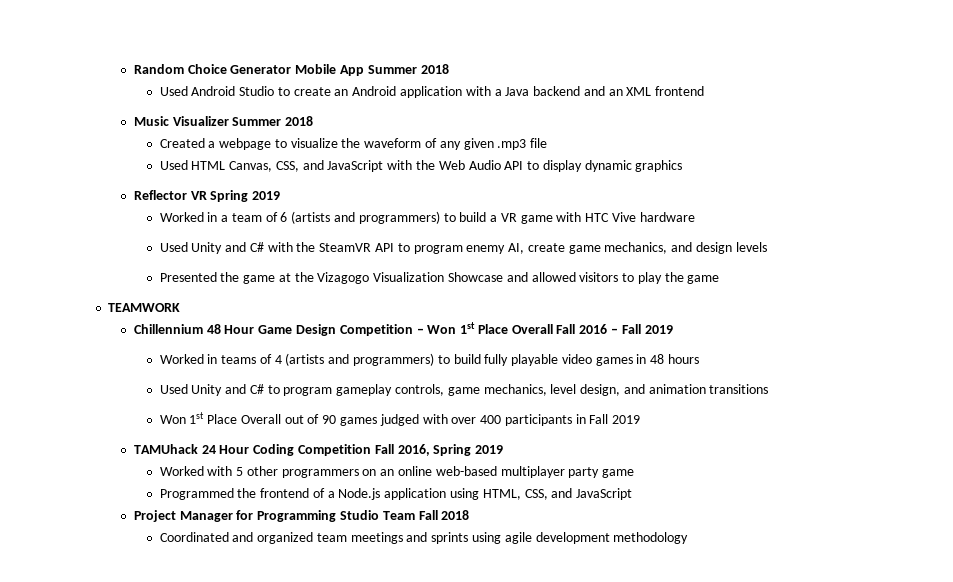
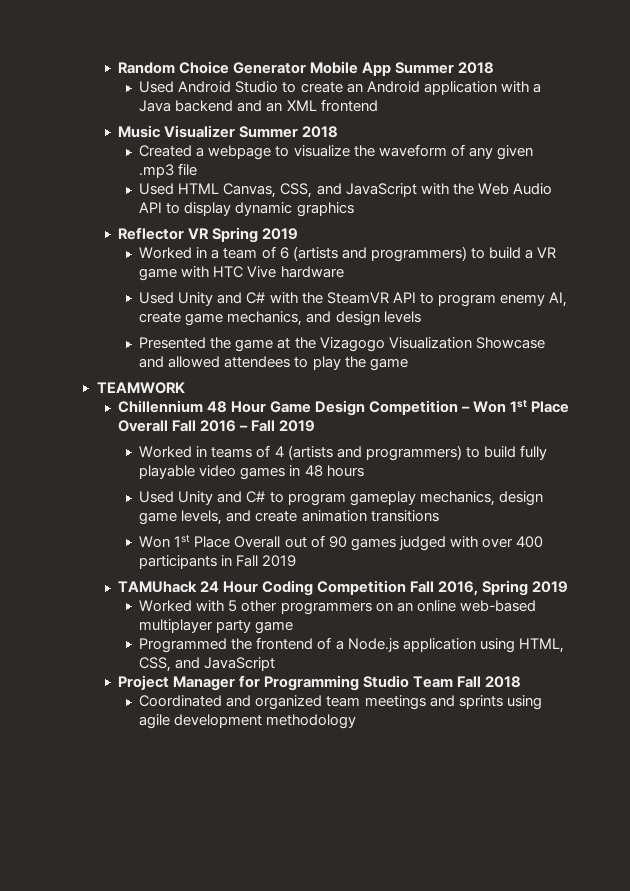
- Presented the game at the Vizagogo Visualization Showcase and allowed visitors to play the game
+ Presented the game at the Vizagogo Visualization Showcase and allowed attendees to play the game
- Used Unity and C# to program gameplay controls, game mechanics, level design, and animation transitions
+ Used Unity and C# to program gameplay mechanics, design game levels, and create animation transitions

